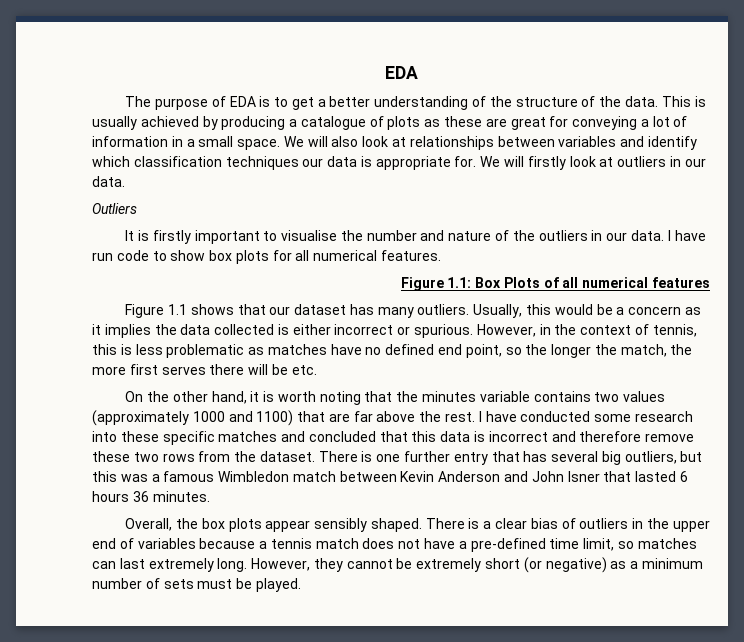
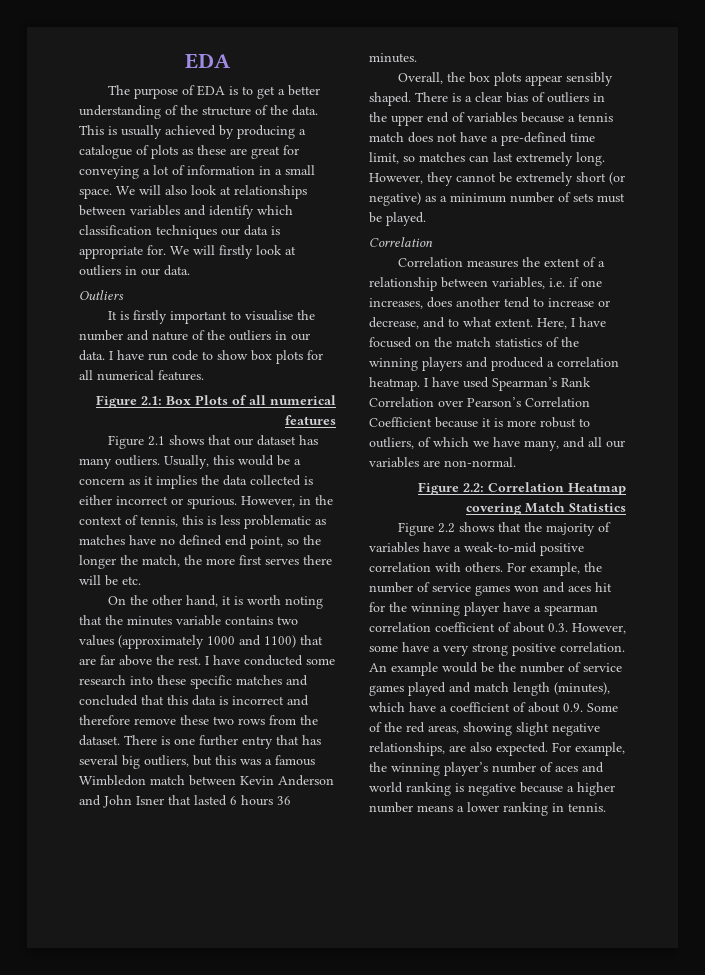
- Figure 1.1: Box Plots of all numerical features
+ Figure 2.1: Box Plots of all numerical features
- Figure 1.1 shows that our dataset has many outliers.
+ Figure 2.1 shows that our dataset has many outliers.
  However, they cannot be extremely short (or negative) as a minimum number of sets must be played.
+ Correlation
+ Correlation measures the extent of a relationship between variables, i.e. if one increases, does another tend to increase or decrease, and to what extent. Here, I have focused on the match statistics of the winning players and produced a correlation heatmap. I have used Spearman’s Rank Correlation over Pearson’s Correlation Coefficient because it is more robust to outliers, of which we have many, and all our variables are non-normal.
+ Figure 2.2: Correlation Heatmap covering Match Statistics
+ Figure 2.2 shows that the majority of variables have a weak-to-mid positive correlation with others. For example, the number of service games won and aces hit for the winning player have a spearman correlation coefficient of about 0.3. However, some have a very strong positive correlation. An example would be the number of service games played and match length (minutes), which have a coefficient of about 0.9. Some of the red areas, showing slight negative relationships, are also expected. For example, the winning player’s number of aces and world ranking is negative because a higher number means a lower ranking in tennis.

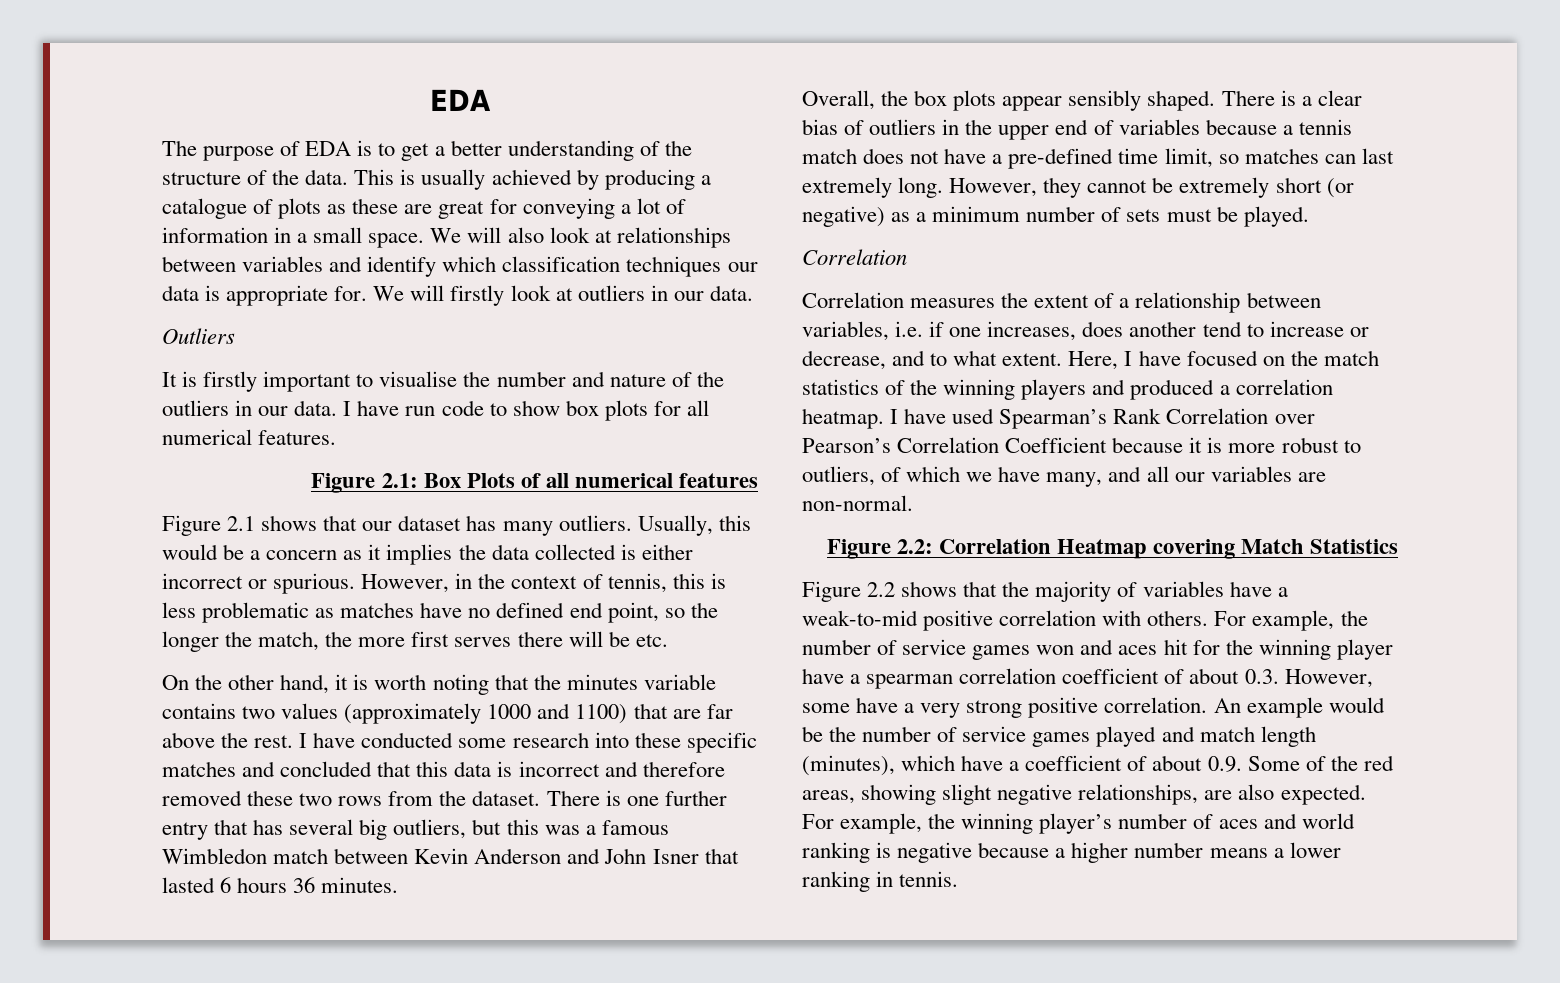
- I have conducted some research into these specific matches and concluded that this data is incorrect and therefore remove these two rows from the dataset.
+ I have conducted some research into these specific matches and concluded that this data is incorrect and therefore removed these two rows from the dataset.

